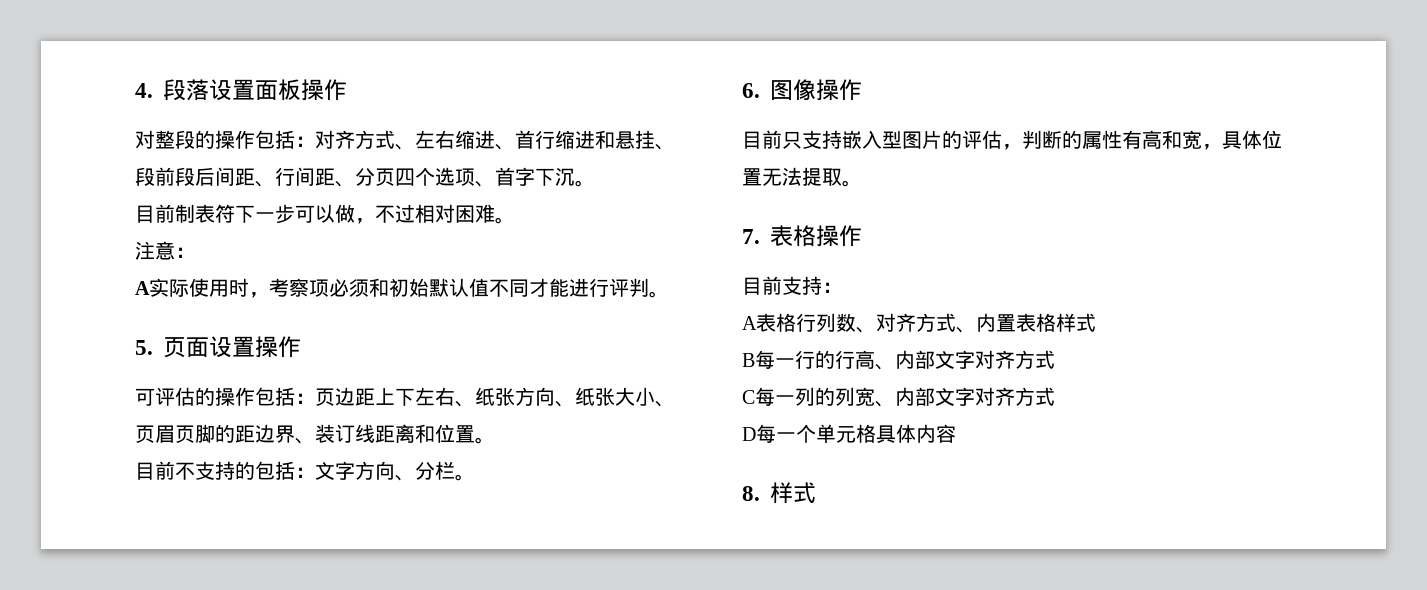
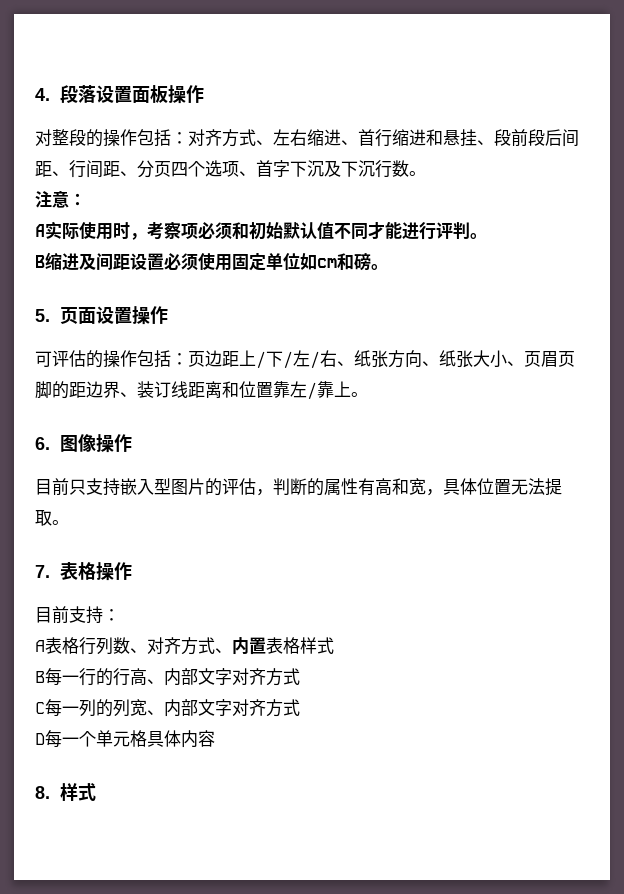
- 对整段的操作包括：对齐方式、左右缩进、首行缩进和悬挂、段前段后间距、行间距、分页四个选项、首字下沉。
- 目前制表符下一步可以做，不过相对困难。
+ 对整段的操作包括：对齐方式、左右缩进、首行缩进和悬挂、段前段后间距、行间距、分页四个选项、首字下沉及下沉行数。
+ B缩进及间距设置必须使用固定单位如cm和磅。
- 可评估的操作包括：页边距上下左右、纸张方向、纸张大小、页眉页脚的距边界、装订线距离和位置。
- 目前不支持的包括：文字方向、分栏。
+ 可评估的操作包括：页边距上/下/左/右、纸张方向、纸张大小、页眉页脚的距边界、装订线距离和位置靠左/靠上。

